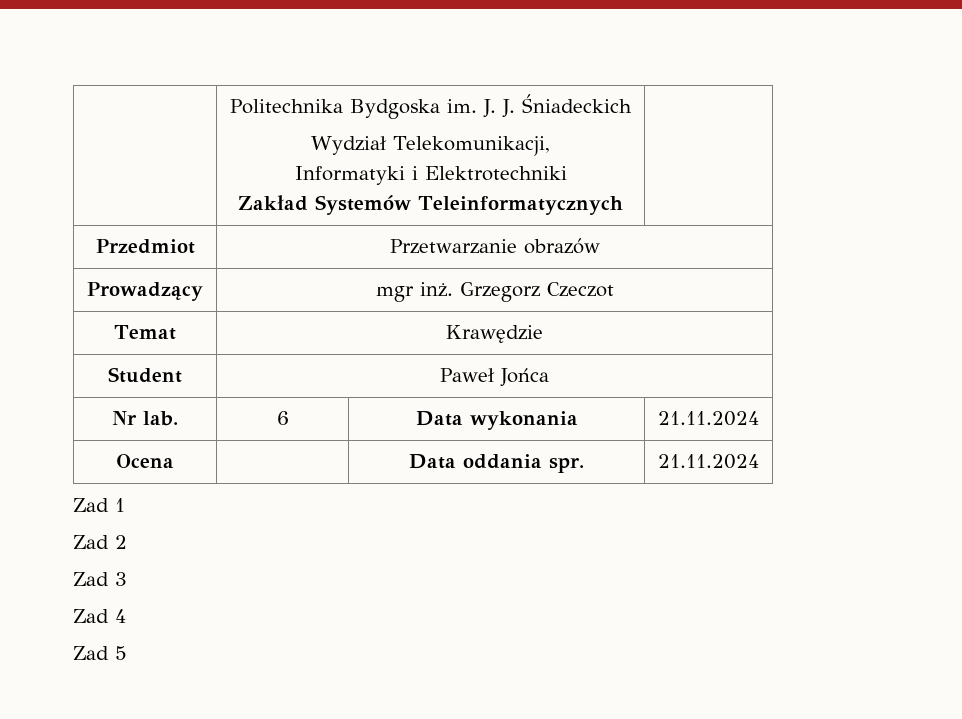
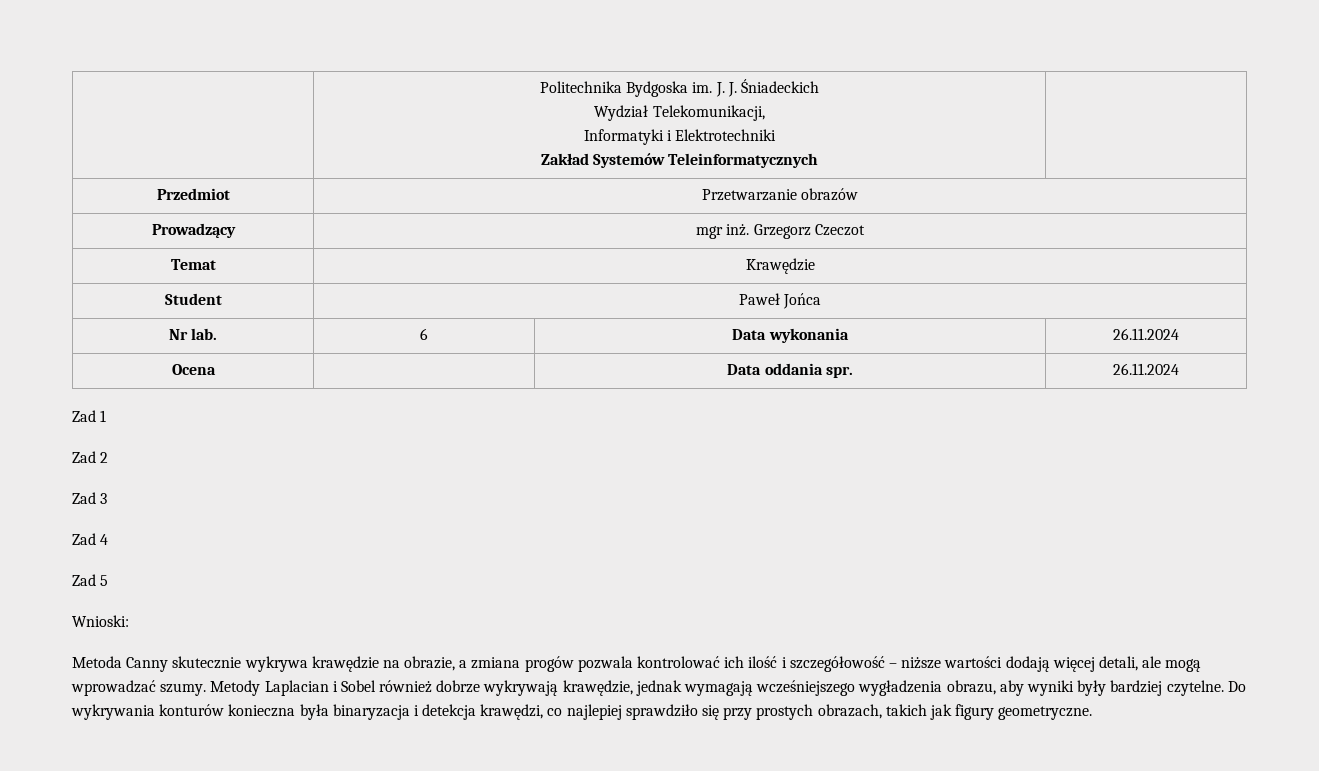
- Nr lab. | 6 | Data wykonania | 21.11.2024
+ Nr lab. | 6 | Data wykonania | 26.11.2024
- Ocena | | Data oddania spr. | 21.11.2024
+ Ocena | | Data oddania spr. | 26.11.2024
+ Wnioski:
+ Metoda Canny skutecznie wykrywa krawędzie na obrazie, a zmiana progów pozwala kontrolować ich ilość i szczegółowość – niższe wartości dodają więcej detali, ale mogą wprowadzać szumy. Metody Laplacian i Sobel również dobrze wykrywają krawędzie, jednak wymagają wcześniejszego wygładzenia obrazu, aby wyniki były bardziej czytelne. Do wykrywania konturów konieczna była binaryzacja i detekcja krawędzi, co najlepiej sprawdziło się przy prostych obrazach, takich jak figury geometryczne.

